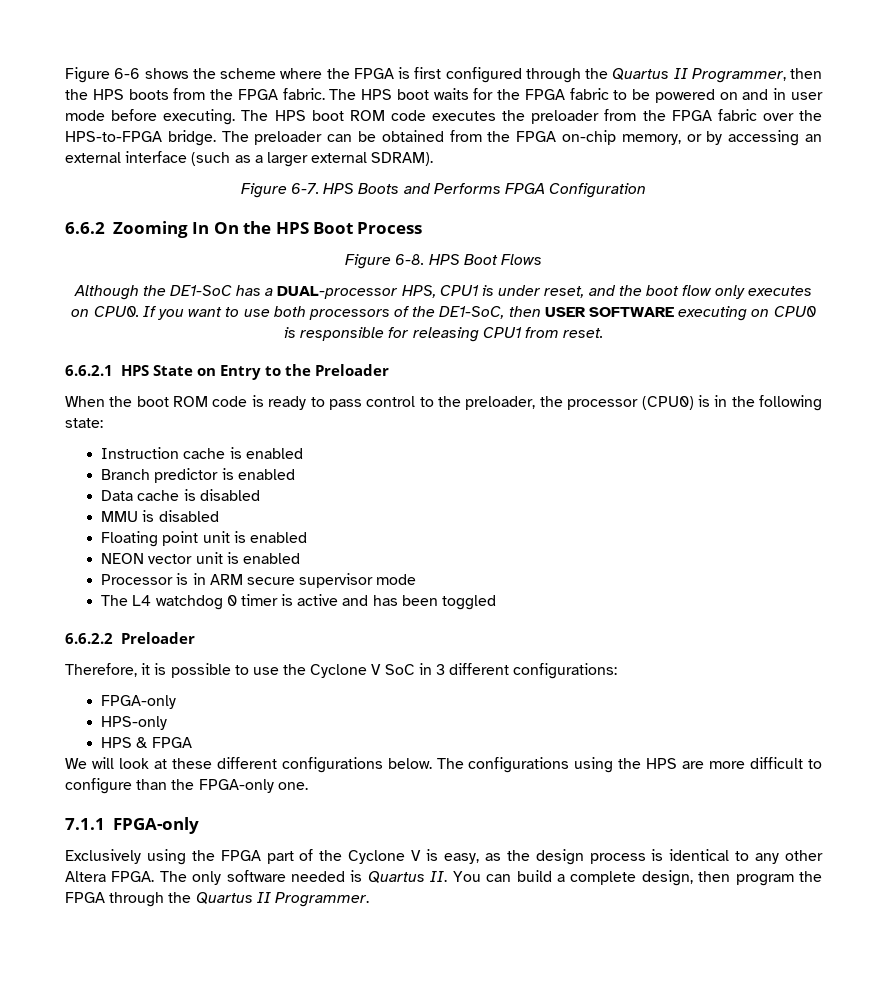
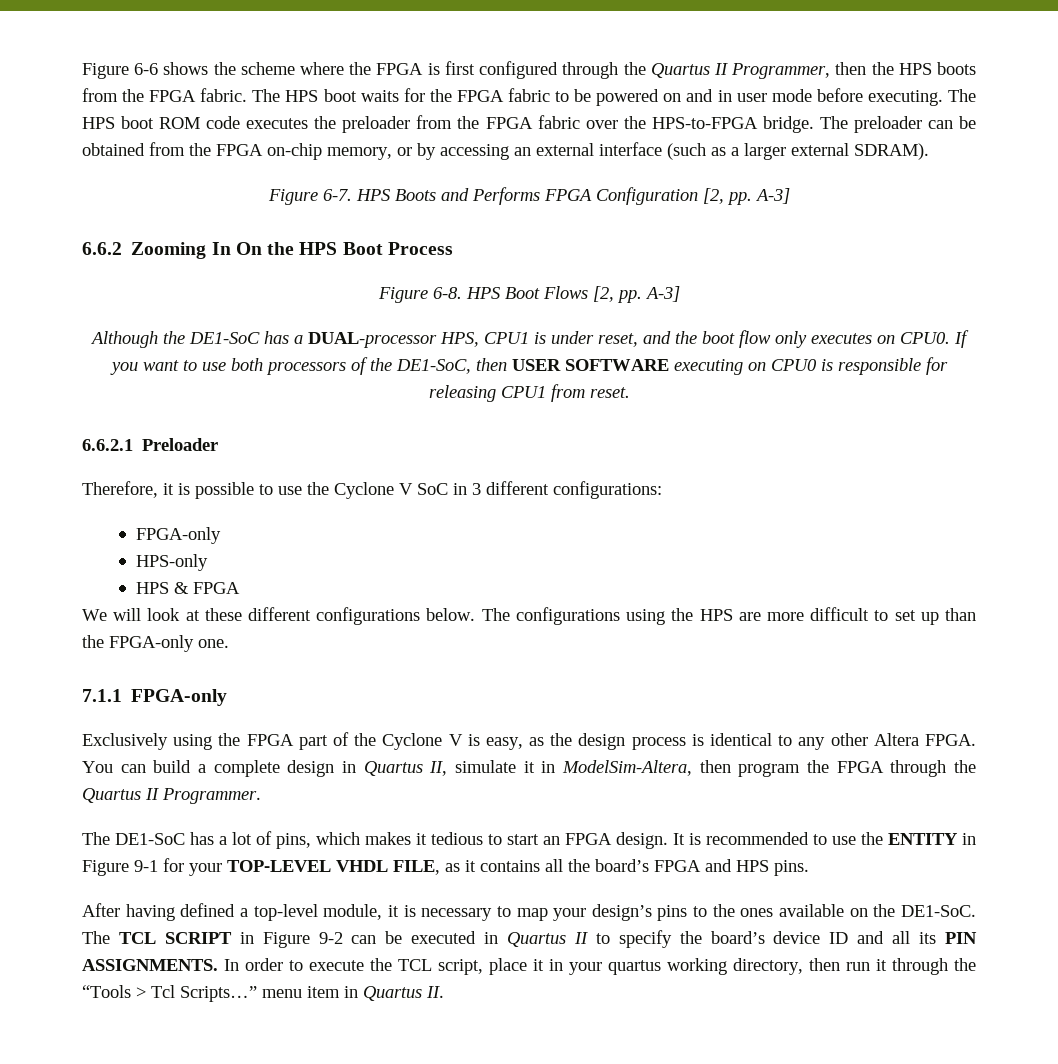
- HPS Boots and Performs FPGA Configuration
+ HPS Boots and Performs FPGA Configuration [2, pp. A-3]
- HPS Boot Flows
+ HPS Boot Flows [2, pp. A-3]
- 6.6.2.1 HPS State on Entry to the Preloader
- When the boot ROM code is ready to pass control to the preloader, the processor (CPU0) is in the following state:
- Instruction cache is enabled
- Branch predictor is enabled
- Data cache is disabled
- MMU is disabled
- Floating point unit is enabled
- NEON vector unit is enabled
- Processor is in ARM secure supervisor mode
- The L4 watchdog 0 timer is active and has been toggled
- 6.6.2.2 Preloader
+ 6.6.2.1 Preloader
- The configurations using the HPS are more difficult to configure than the FPGA-only one.
+ The configurations using the HPS are more difficult to set up than the FPGA-only one.
- The only software needed is Quartus II. You can build a complete design, then program the FPGA through the Quartus II Programmer.
+ You can build a complete design in Quartus II, simulate it in ModelSim-Altera, then program the FPGA through the Quartus II Programmer.
+ The DE1-SoC has a lot of pins, which makes it tedious to start an FPGA design. It is recommended to use the ENTITY in Figure 9-1 for your TOP-LEVEL VHDL FILE, as it contains all the board’s FPGA and HPS pins.
+ After having defined a top-level module, it is necessary to map your design’s pins to the ones available on the DE1-SoC. The TCL SCRIPT in Figure 9-2 can be executed in Quartus II to specify the board’s device ID and all its PIN ASSIGNMENTS. In order to execute the TCL script, place it in your quartus working directory, then run it through the “Tools > Tcl Scripts…” menu item in Quartus II.

